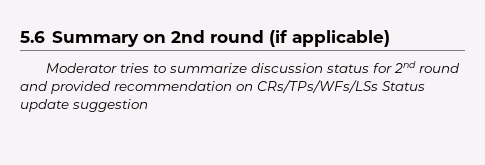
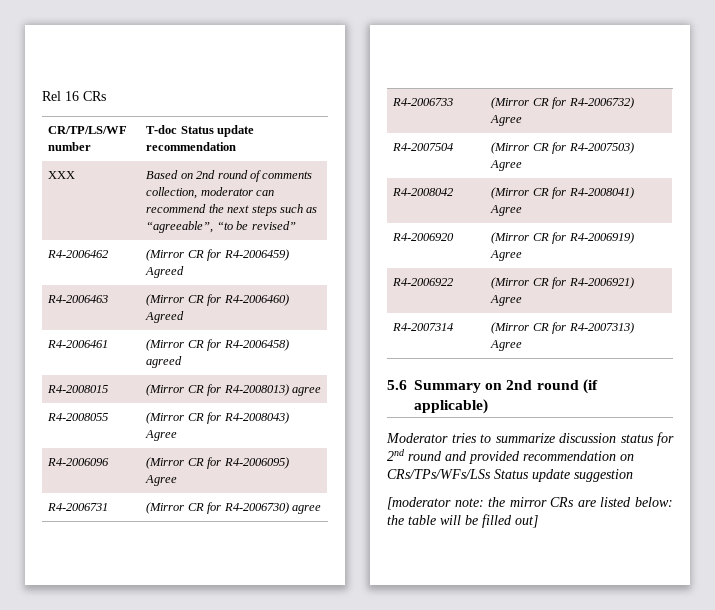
+ Rel 16 CRs
+ CR/TP/LS/WF number | T-doc Status update recommendation
+ XXX | Based on 2nd round of comments collection, moderator can recommend the next steps such as “agreeable”, “to be revised”
+ R4-2006462 | (Mirror CR for R4-2006459) Agreed
+ R4-2006463 | (Mirror CR for R4-2006460) Agreed
+ R4-2006461 | (Mirror CR for R4-2006458) agreed
+ R4-2008015 | (Mirror CR for R4-2008013) agree
+ R4-2008055 | (Mirror CR for R4-2008043) Agree
+ R4-2006096 | (Mirror CR for R4-2006095) Agree
+ R4-2006731 | (Mirror CR for R4-2006730) agree
+ R4-2006733 | (Mirror CR for R4-2006732) Agree
+ R4-2007504 | (Mirror CR for R4-2007503) Agree
+ R4-2008042 | (Mirror CR for R4-2008041) Agree
+ R4-2006920 | (Mirror CR for R4-2006919) Agree
+ R4-2006922 | (Mirror CR for R4-2006921) Agree
+ R4-2007314 | (Mirror CR for R4-2007313) Agree
+ [moderator note: the mirror CRs are listed below: the table will be filled out]

